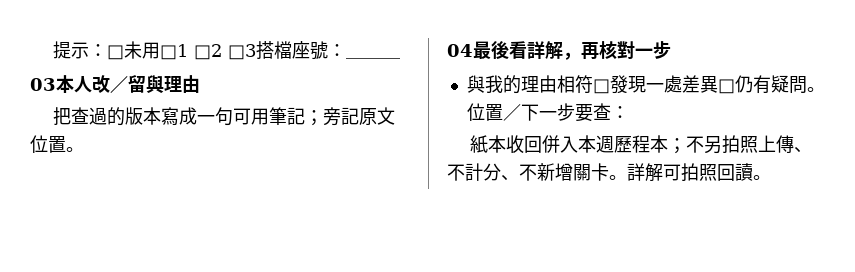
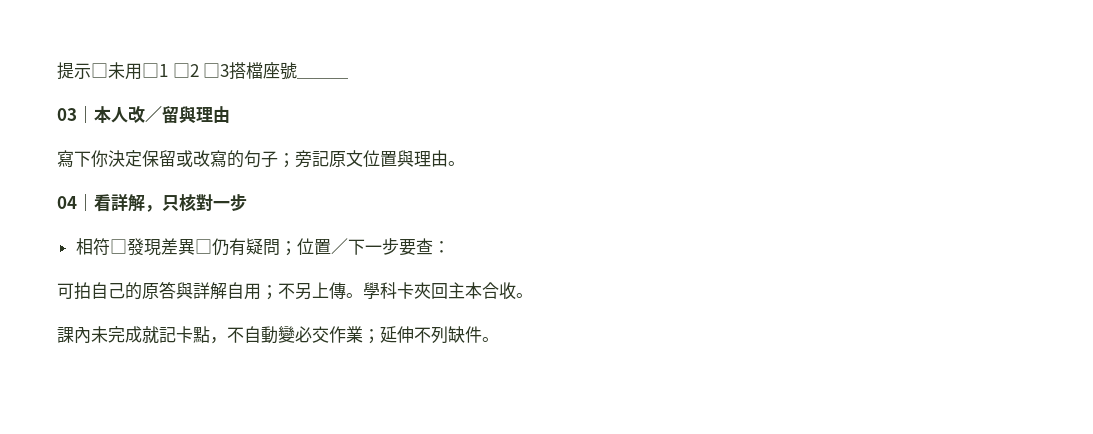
- 提示：□未用□1 □2 □3搭檔座號：＿＿＿
+ 提示□未用□1 □2 □3搭檔座號＿＿＿
- 03本人改／留與理由
+ 03｜本人改／留與理由
- 把查過的版本寫成一句可用筆記；旁記原文位置。
+ 寫下你決定保留或改寫的句子；旁記原文位置與理由。
- 04最後看詳解，再核對一步
+ 04｜看詳解，只核對一步
- 與我的理由相符□發現一處差異□仍有疑問。位置／下一步要查：
+ 相符□發現差異□仍有疑問；位置／下一步要查：
- 紙本收回併入本週歷程本；不另拍照上傳、不計分、不新增關卡。詳解可拍照回讀。
+ 可拍自己的原答與詳解自用；不另上傳。學科卡夾回主本合收。
+ 課內未完成就記卡點，不自動變必交作業；延伸不列缺件。

